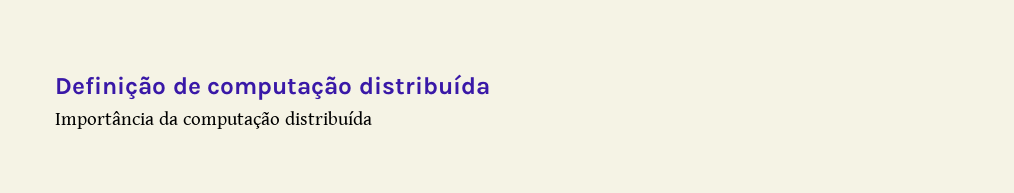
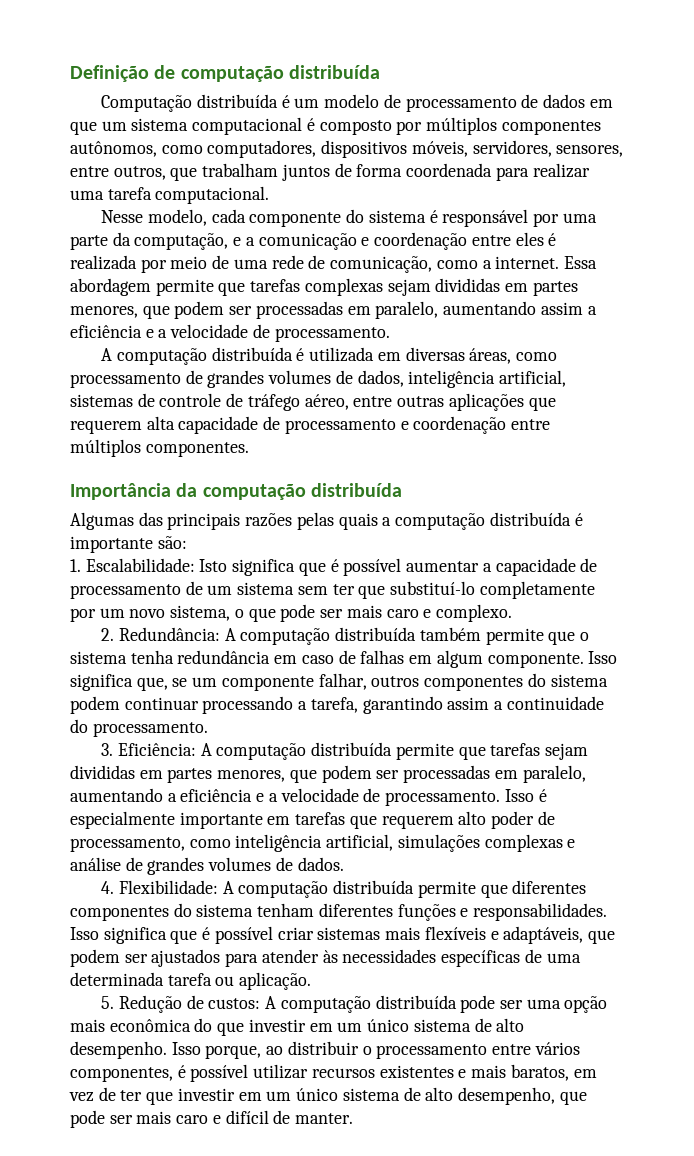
+ Computação distribuída é um modelo de processamento de dados em que um sistema computacional é composto por múltiplos componentes autônomos, como computadores, dispositivos móveis, servidores, sensores, entre outros, que trabalham juntos de forma coordenada para realizar uma tarefa computacional.
+ Nesse modelo, cada componente do sistema é responsável por uma parte da computação, e a comunicação e coordenação entre eles é realizada por meio de uma rede de comunicação, como a internet. Essa abordagem permite que tarefas complexas sejam divididas em partes menores, que podem ser processadas em paralelo, aumentando assim a eficiência e a velocidade de processamento.
+ A computação distribuída é utilizada em diversas áreas, como processamento de grandes volumes de dados, inteligência artificial, sistemas de controle de tráfego aéreo, entre outras aplicações que requerem alta capacidade de processamento e coordenação entre múltiplos componentes.
  Importância da computação distribuída
+ Algumas das principais razões pelas quais a computação distribuída é importante são:
+ 1. Escalabilidade: Isto significa que é possível aumentar a capacidade de processamento de um sistema sem ter que substituí-lo completamente por um novo sistema, o que pode ser mais caro e complexo.
+ 2. Redundância: A computação distribuída também permite que o sistema tenha redundância em caso de falhas em algum componente. Isso significa que, se um componente falhar, outros componentes do sistema podem continuar processando a tarefa, garantindo assim a continuidade do processamento.
+ 3. Eficiência: A computação distribuída permite que tarefas sejam divididas em partes menores, que podem ser processadas em paralelo, aumentando a eficiência e a velocidade de processamento. Isso é especialmente importante em tarefas que requerem alto poder de processamento, como inteligência artificial, simulações complexas e análise de grandes volumes de dados.
+ 4. Flexibilidade: A computação distribuída permite que diferentes componentes do sistema tenham diferentes funções e responsabilidades. Isso significa que é possível criar sistemas mais flexíveis e adaptáveis, que podem ser ajustados para atender às necessidades específicas de uma determinada tarefa ou aplicação.
+ 5. Redução de custos: A computação distribuída pode ser uma opção mais econômica do que investir em um único sistema de alto desempenho. Isso porque, ao distribuir o processamento entre vários componentes, é possível utilizar recursos existentes e mais baratos, em vez de ter que investir em um único sistema de alto desempenho, que pode ser mais caro e difícil de manter.

